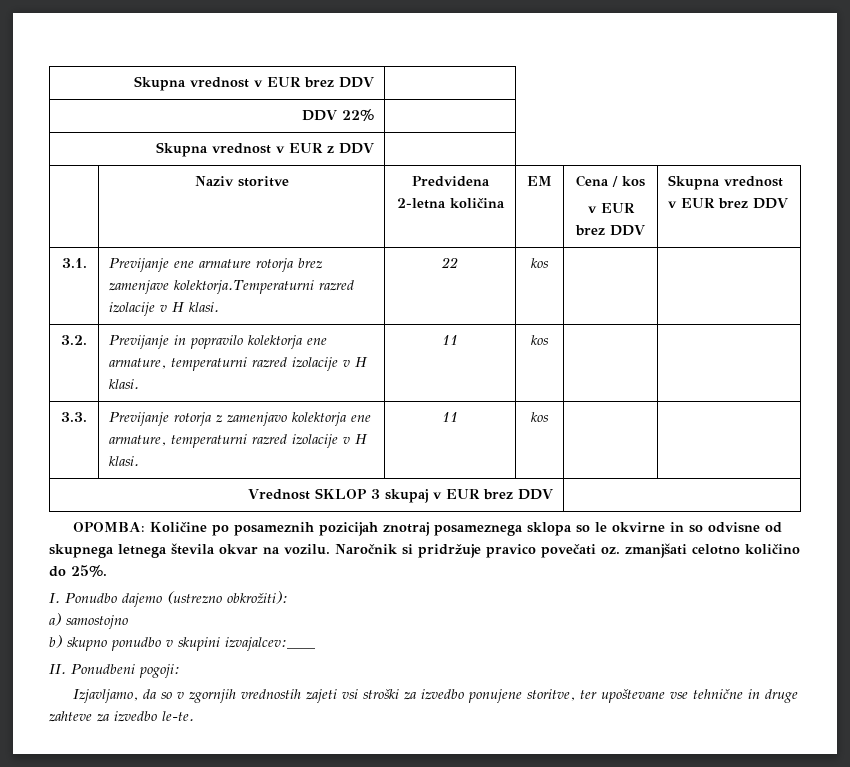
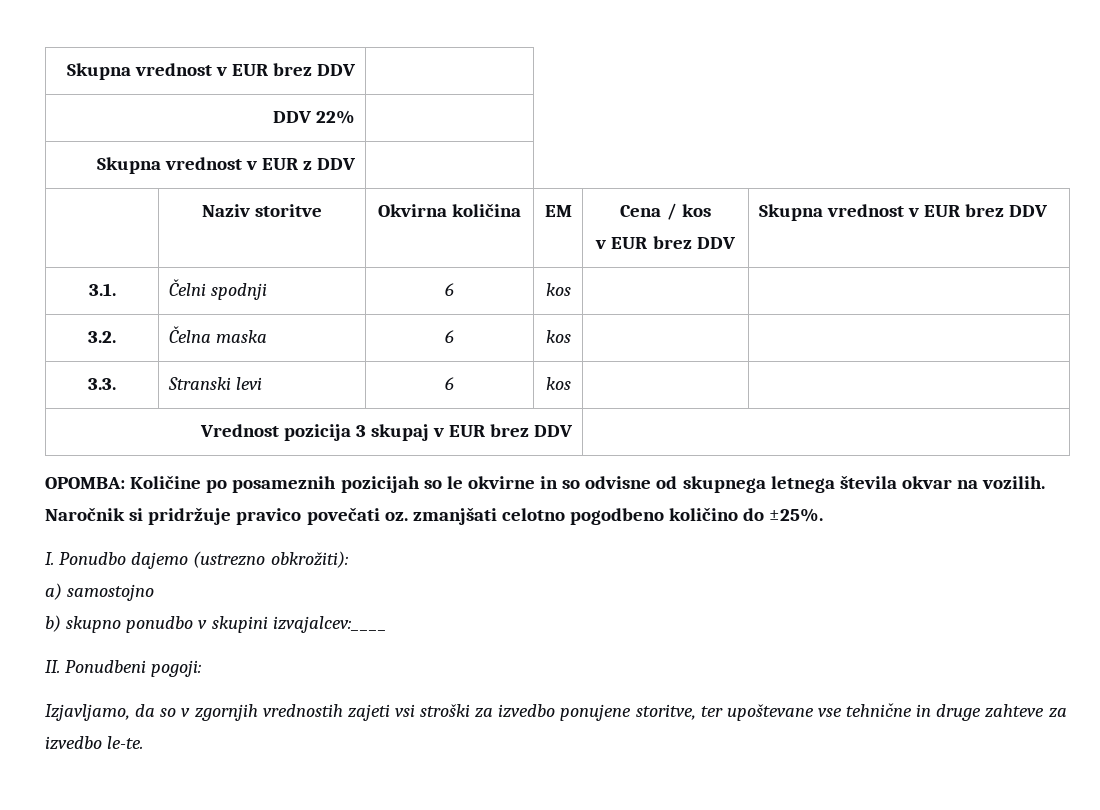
- | Naziv storitve | Predvidena 2-letna količina | EM | Cena / kos
+ | Naziv storitve | Okvirna količina | EM | Cena / kos
- 3.1. | Previjanje ene armature rotorja brez zamenjave kolektorja.Temperaturni razred izolacije v H klasi. | 22 | kos | |
- 3.2. | Previjanje in popravilo kolektorja ene armature, temperaturni razred izolacije v H klasi. | 11 | kos | |
- 3.3. | Previjanje rotorja z zamenjavo kolektorja ene armature, temperaturni razred izolacije v H klasi. | 11 | kos | |
+ 3.1. | Čelni spodnji | 6 | kos | |
+ 3.2. | Čelna maska | 6 | kos | |
+ 3.3. | Stranski levi | 6 | kos | |
- Vrednost SKLOP 3 skupaj v EUR brez DDV |
+ Vrednost pozicija 3 skupaj v EUR brez DDV |
- OPOMBA: Količine po posameznih pozicijah znotraj posameznega sklopa so le okvirne in so odvisne od skupnega letnega števila okvar na vozilu.
+ OPOMBA: Količine po posameznih pozicijah so le okvirne in so odvisne od skupnega letnega števila okvar na vozilih.
- Naročnik si pridržuje pravico povečati oz. zmanjšati celotno količino do 25%.
+ Naročnik si pridržuje pravico povečati oz. zmanjšati celotno pogodbeno količino do ±25%.

